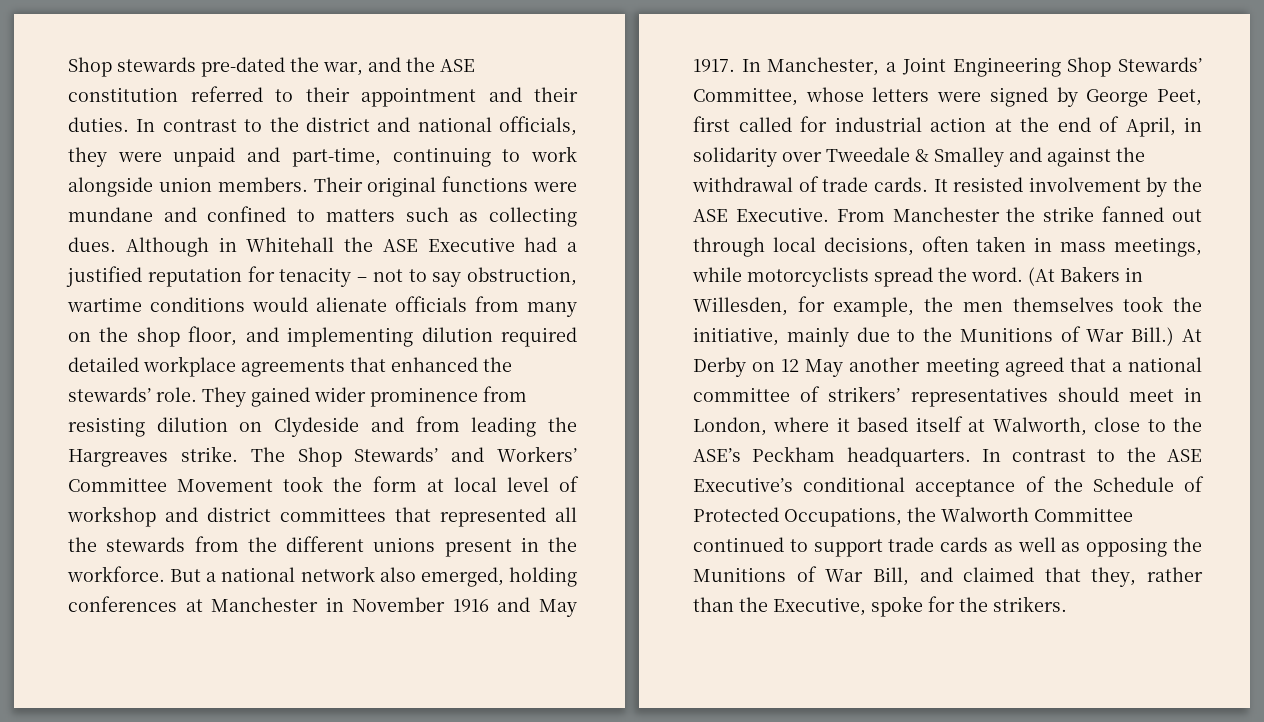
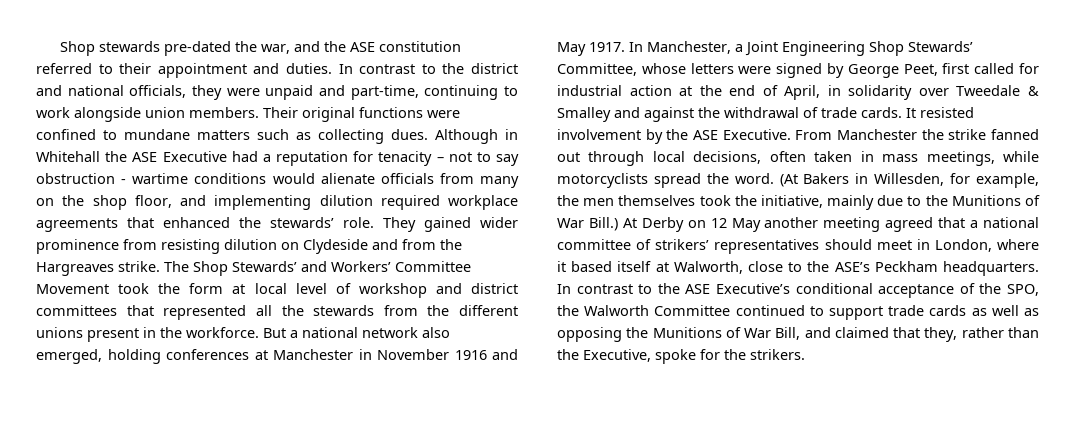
- Shop stewards pre-dated the war, and the ASE constitution referred to their appointment and their duties.
+ Shop stewards pre-dated the war, and the ASE constitution referred to their appointment and duties.
- Their original functions were mundane and confined to matters such as collecting dues.
+ Their original functions were confined to mundane matters such as collecting dues.
- Although in Whitehall the ASE Executive had a justified reputation for tenacity – not to say obstruction, wartime conditions would alienate officials from many on the shop floor, and implementing dilution required detailed workplace agreements that enhanced the stewards’ role.
+ Although in Whitehall the ASE Executive had a reputation for tenacity – not to say obstruction - wartime conditions would alienate officials from many on the shop floor, and implementing dilution required workplace agreements that enhanced the stewards’ role.
- They gained wider prominence from resisting dilution on Clydeside and from leading the Hargreaves strike.
+ They gained wider prominence from resisting dilution on Clydeside and from the Hargreaves strike.
- In contrast to the ASE Executive’s conditional acceptance of the Schedule of Protected Occupations, the Walworth Committee continued to support trade cards as well as opposing the Munitions of War Bill, and claimed that they, rather than the Executive, spoke for the strikers.
+ In contrast to the ASE Executive’s conditional acceptance of the SPO, the Walworth Committee continued to support trade cards as well as opposing the Munitions of War Bill, and claimed that they, rather than the Executive, spoke for the strikers.

